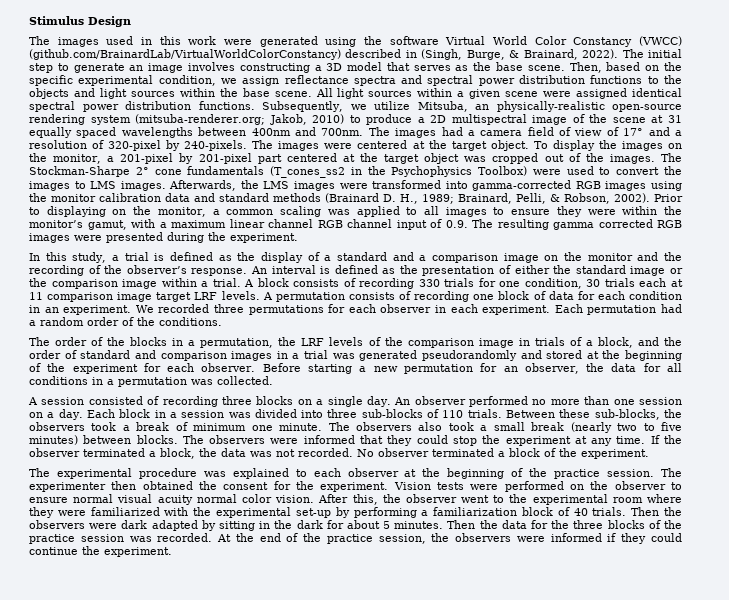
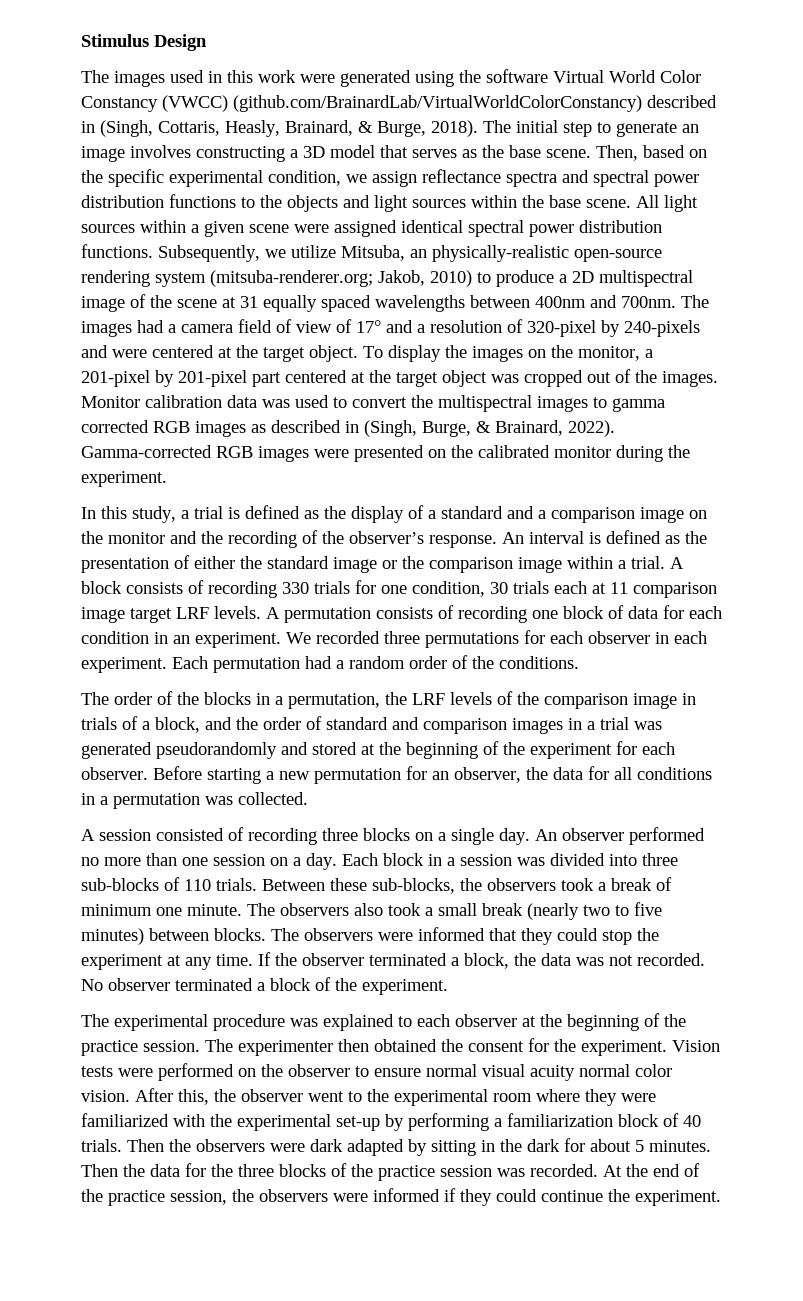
- The images used in this work were generated using the software Virtual World Color Constancy (VWCC) (github.com/BrainardLab/VirtualWorldColorConstancy) described in (Singh, Burge, & Brainard, 2022).
+ The images used in this work were generated using the software Virtual World Color Constancy (VWCC) (github.com/BrainardLab/VirtualWorldColorConstancy) described in (Singh, Cottaris, Heasly, Brainard, & Burge, 2018).
- The images had a camera field of view of 17° and a resolution of 320-pixel by 240-pixels. The images were centered at the target object.
+ The images had a camera field of view of 17° and a resolution of 320-pixel by 240-pixels and were centered at the target object.
- The Stockman-Sharpe 2° cone fundamentals (T_cones_ss2 in the Psychophysics Toolbox) were used to convert the images to LMS images. Afterwards, the LMS images were transformed into gamma-corrected RGB images using the monitor calibration data and standard methods (Brainard D. H., 1989; Brainard, Pelli, & Robson, 2002). Prior to displaying on the monitor, a common scaling was applied to all images to ensure they were within the monitor’s gamut, with a maximum linear channel RGB channel input of 0.9. The resulting gamma corrected RGB images were presented during the experiment.
+ Monitor calibration data was used to convert the multispectral images to gamma corrected RGB images as described in (Singh, Burge, & Brainard, 2022). Gamma-corrected RGB images were presented on the calibrated monitor during the experiment.

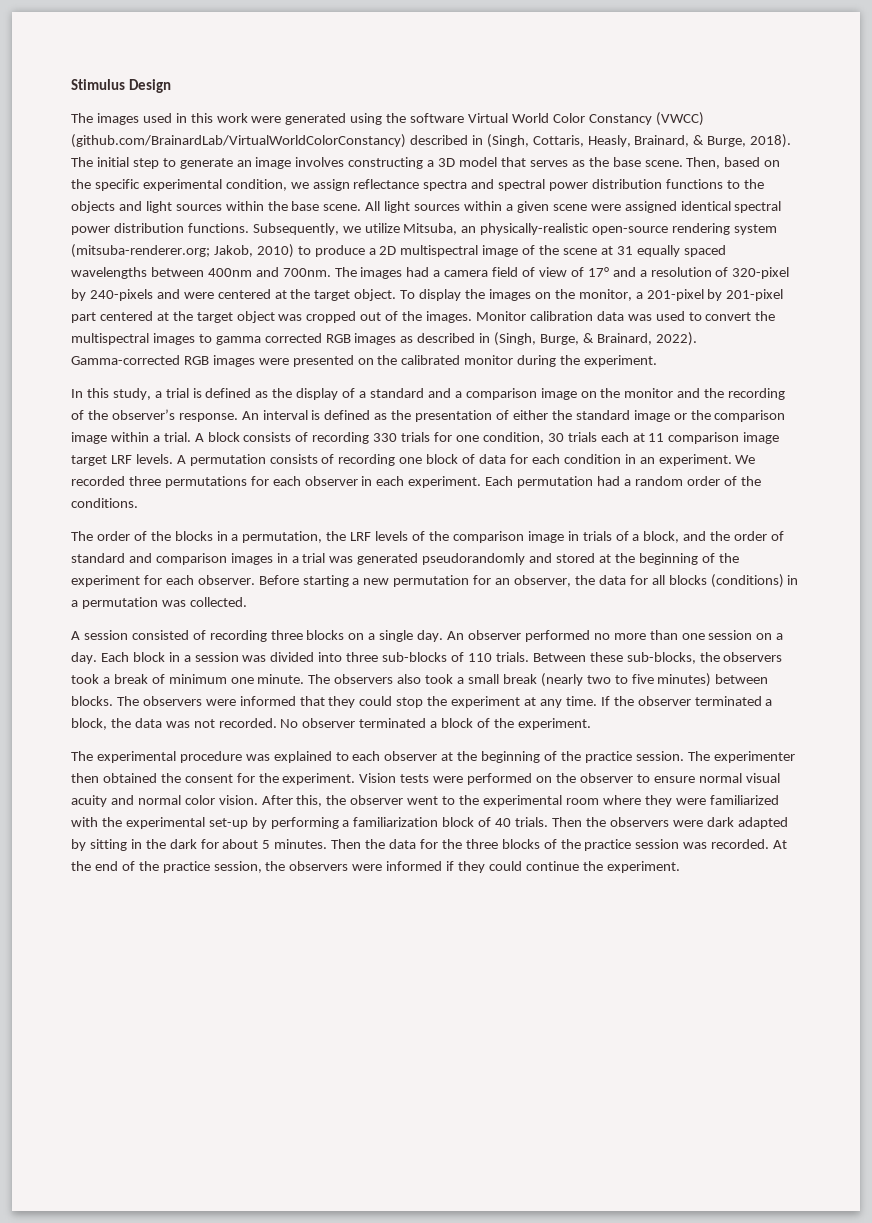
- Before starting a new permutation for an observer, the data for all conditions in a permutation was collected.
+ Before starting a new permutation for an observer, the data for all blocks (conditions) in a permutation was collected.
- Vision tests were performed on the observer to ensure normal visual acuity normal color vision.
+ Vision tests were performed on the observer to ensure normal visual acuity and normal color vision.

